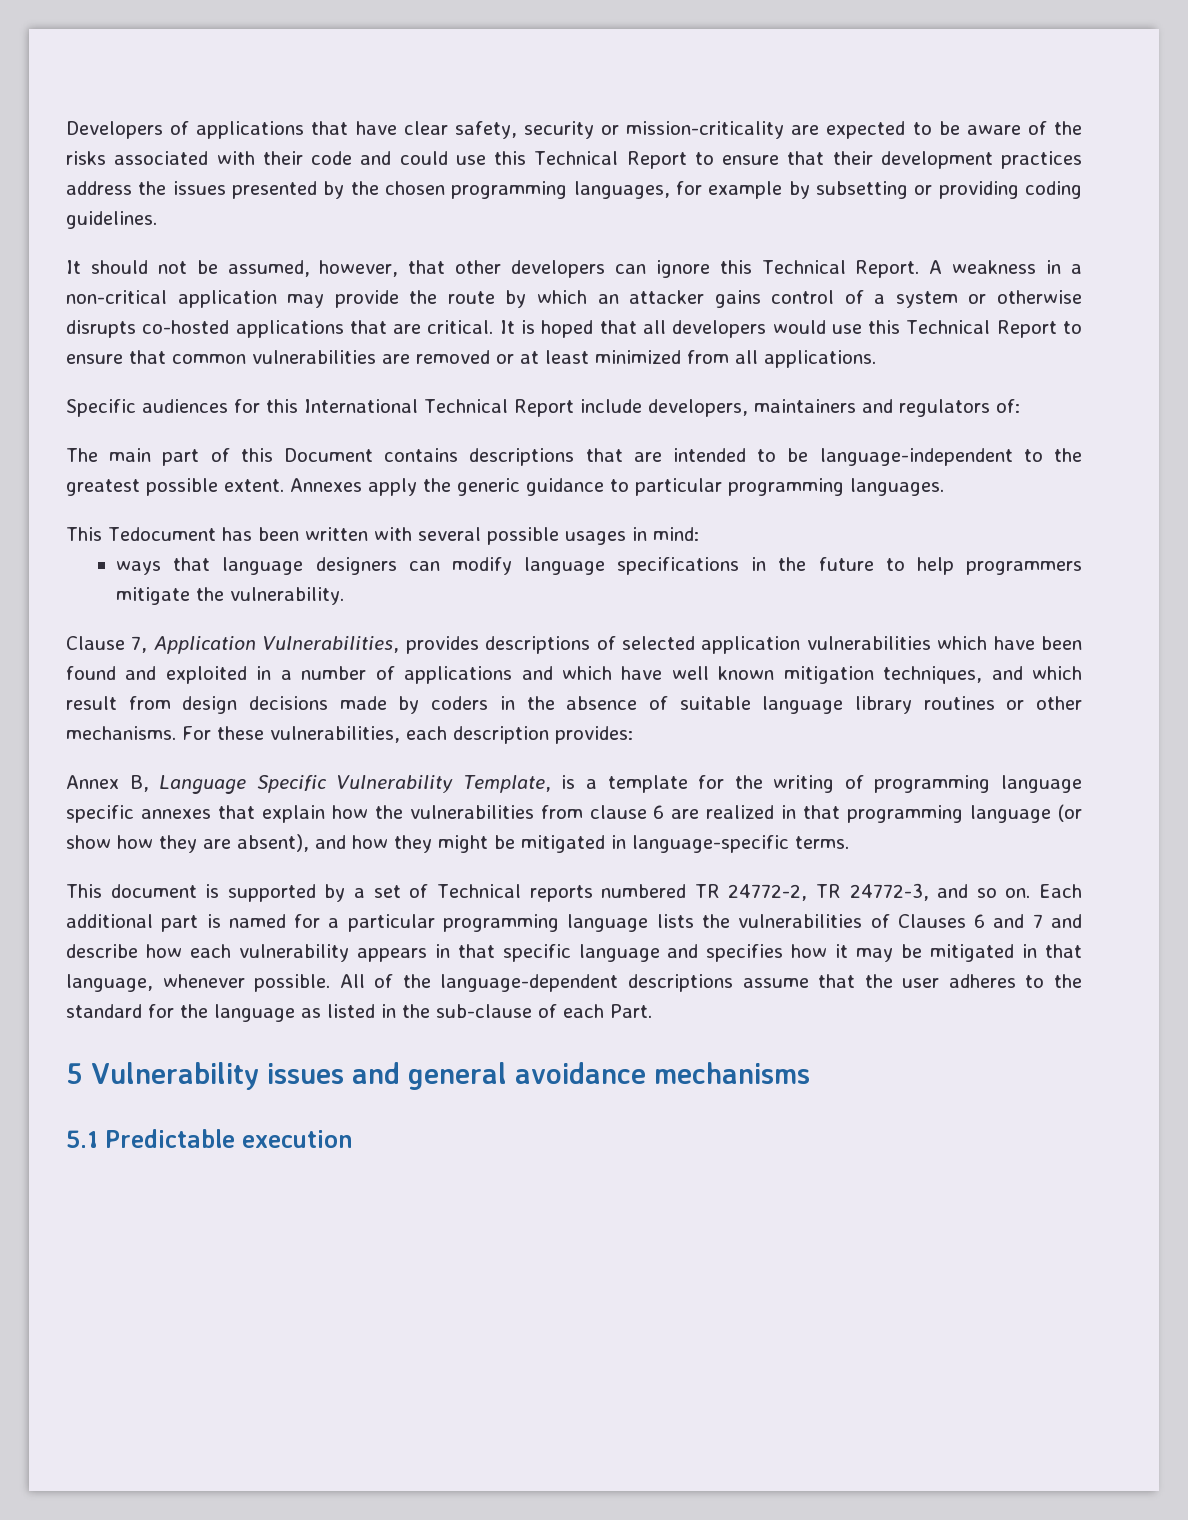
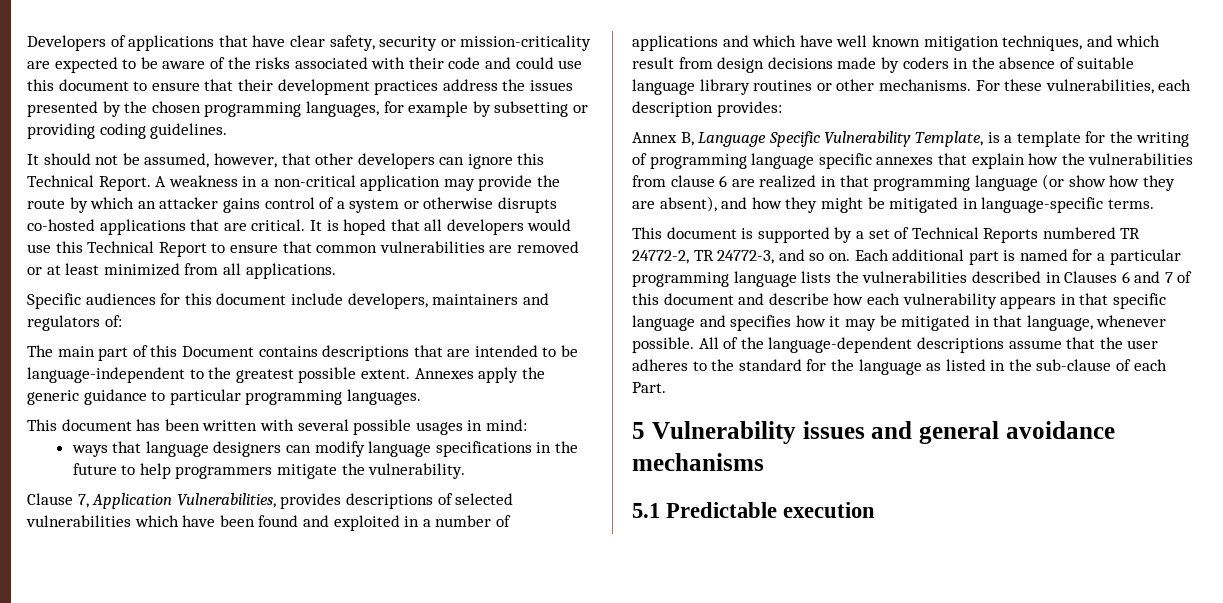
- Developers of applications that have clear safety, security or mission-criticality are expected to be aware of the risks associated with their code and could use this Technical Report to ensure that their development practices address the issues presented by the chosen programming languages, for example by subsetting or providing coding guidelines.
+ Developers of applications that have clear safety, security or mission-criticality are expected to be aware of the risks associated with their code and could use this document to ensure that their development practices address the issues presented by the chosen programming languages, for example by subsetting or providing coding guidelines.
- Specific audiences for this International Technical Report include developers, maintainers and regulators of:
+ Specific audiences for this document include developers, maintainers and regulators of:
- This Tedocument has been written with several possible usages in mind:
+ This document has been written with several possible usages in mind:
- Clause 7, Application Vulnerabilities, provides descriptions of selected application vulnerabilities which have been found and exploited in a number of applications and which have well known mitigation techniques, and which result from design decisions made by coders in the absence of suitable language library routines or other mechanisms.
+ Clause 7, Application Vulnerabilities, provides descriptions of selected vulnerabilities which have been found and exploited in a number of applications and which have well known mitigation techniques, and which result from design decisions made by coders in the absence of suitable language library routines or other mechanisms.
- This document is supported by a set of Technical reports numbered TR 24772-2, TR 24772-3, and so on.
+ This document is supported by a set of Technical Reports numbered TR 24772-2, TR 24772-3, and so on.
- Each additional part is named for a particular programming language lists the vulnerabilities of Clauses 6 and 7 and describe how each vulnerability appears in that specific language and specifies how it may be mitigated in that language, whenever possible.
+ Each additional part is named for a particular programming language lists the vulnerabilities described in Clauses 6 and 7 of this document and describe how each vulnerability appears in that specific language and specifies how it may be mitigated in that language, whenever possible.

